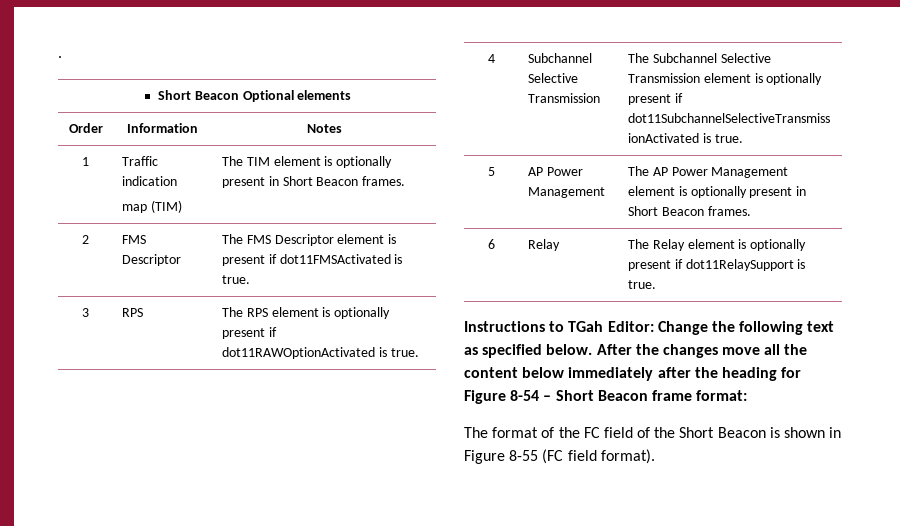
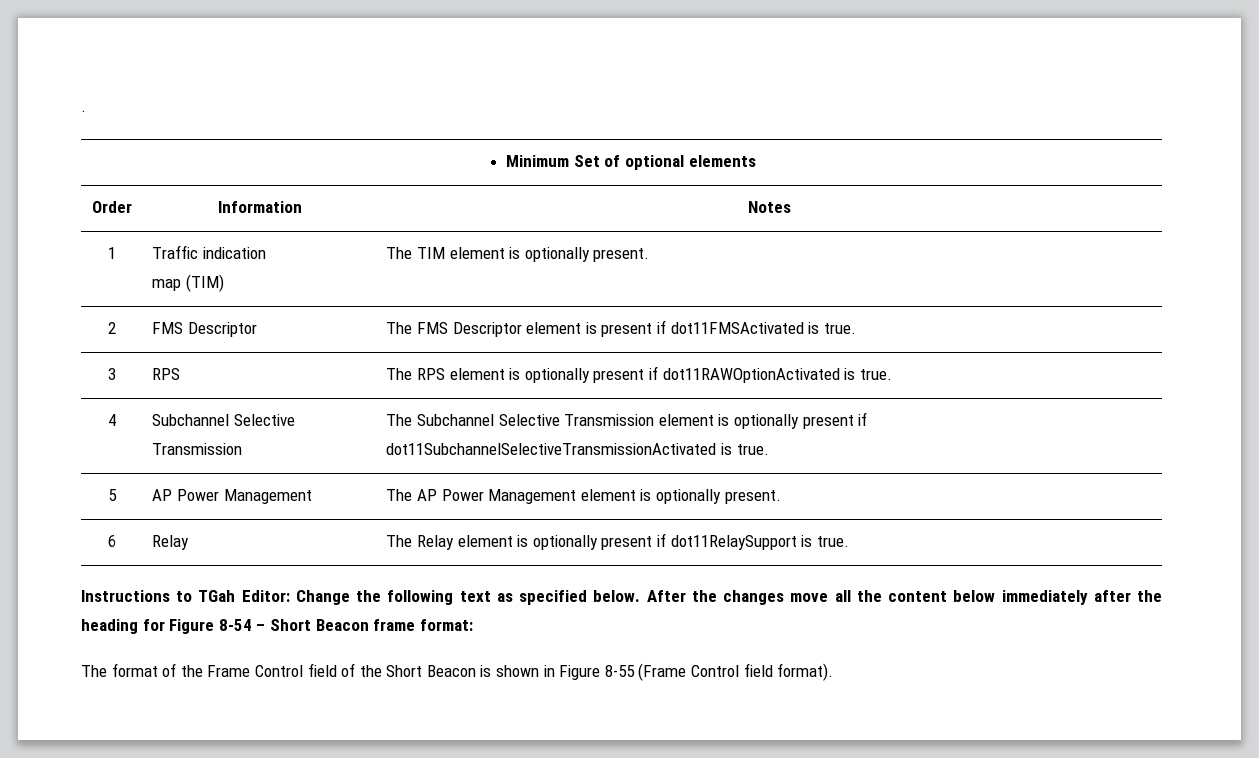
- Short Beacon Optional elements
+ Minimum Set of optional elements
  1 | Traffic indication
- map (TIM) | The TIM element is optionally present in Short Beacon frames.
+ map (TIM) | The TIM element is optionally present.
- 5 | AP Power Management | The AP Power Management element is optionally present in Short Beacon frames.
+ 5 | AP Power Management | The AP Power Management element is optionally present.
- The format of the FC field of the Short Beacon is shown in Figure 8-55 (FC field format).
+ The format of the Frame Control field of the Short Beacon is shown in Figure 8-55 (Frame Control field format).

